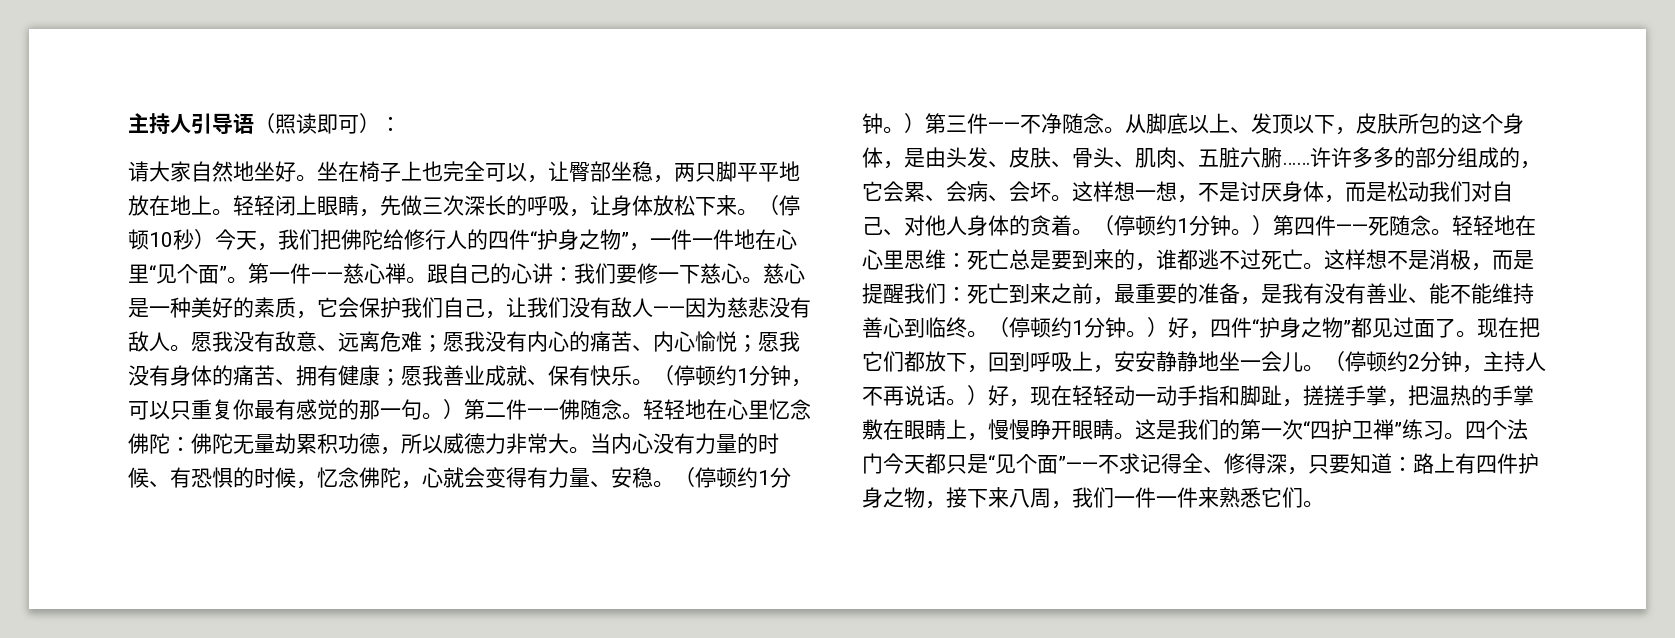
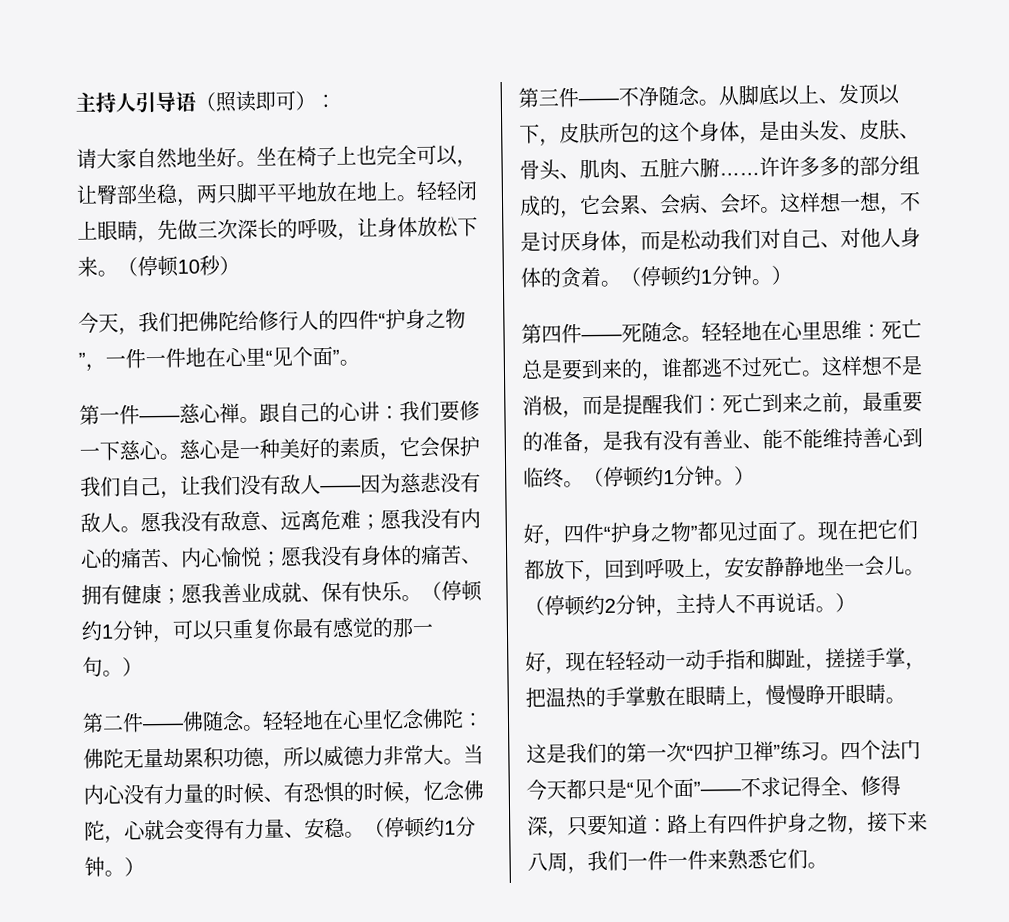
- （停顿10秒）今天，我们把佛陀给修行人的四件“护身之物”，一件一件地在心里“见个面”。第一件——慈心禅。
+ （停顿10秒）
+ 今天，我们把佛陀给修行人的四件“护身之物”，一件一件地在心里“见个面”。
+ 第一件——慈心禅。
- （停顿约1分钟，可以只重复你最有感觉的那一句。）第二件——佛随念。
+ （停顿约1分钟，可以只重复你最有感觉的那一句。）
+ 第二件——佛随念。
- 当内心没有力量的时候、有恐惧的时候，忆念佛陀，心就会变得有力量、安稳。（停顿约1分钟。）第三件——不净随念。
+ 当内心没有力量的时候、有恐惧的时候，忆念佛陀，心就会变得有力量、安稳。（停顿约1分钟。）
+ 第三件——不净随念。
- 这样想一想，不是讨厌身体，而是松动我们对自己、对他人身体的贪着。（停顿约1分钟。）第四件——死随念。
+ 这样想一想，不是讨厌身体，而是松动我们对自己、对他人身体的贪着。（停顿约1分钟。）
+ 第四件——死随念。
- 这样想不是消极，而是提醒我们：死亡到来之前，最重要的准备，是我有没有善业、能不能维持善心到临终。（停顿约1分钟。）好，四件“护身之物”都见过面了。
+ 这样想不是消极，而是提醒我们：死亡到来之前，最重要的准备，是我有没有善业、能不能维持善心到临终。（停顿约1分钟。）
+ 好，四件“护身之物”都见过面了。
- （停顿约2分钟，主持人不再说话。）好，现在轻轻动一动手指和脚趾，搓搓手掌，把温热的手掌敷在眼睛上，慢慢睁开眼睛。这是我们的第一次“四护卫禅”练习。
+ （停顿约2分钟，主持人不再说话。）
+ 好，现在轻轻动一动手指和脚趾，搓搓手掌，把温热的手掌敷在眼睛上，慢慢睁开眼睛。
+ 这是我们的第一次“四护卫禅”练习。

